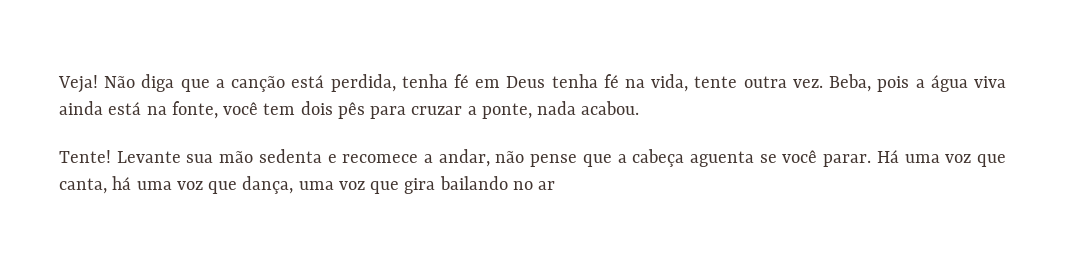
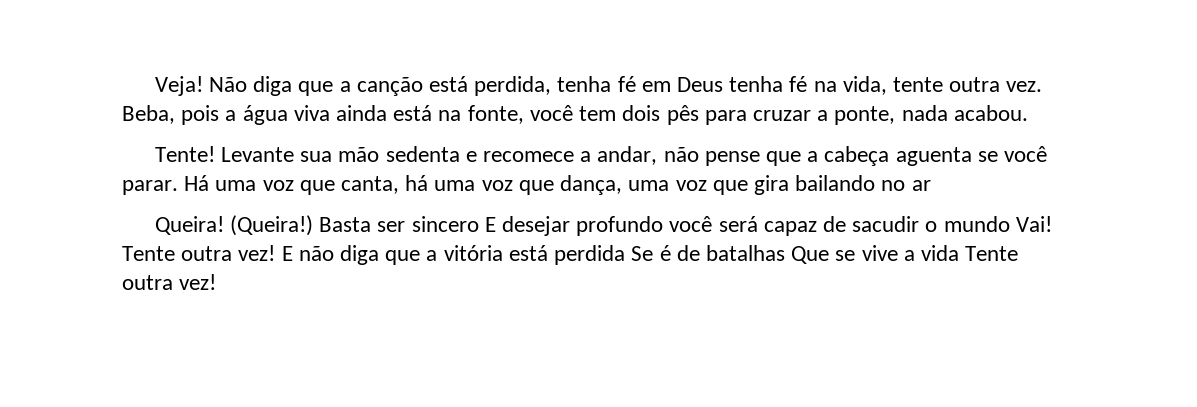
+ Queira! (Queira!) Basta ser sincero E desejar profundo você será capaz de sacudir o mundo Vai! Tente outra vez! E não diga que a vitória está perdida Se é de batalhas Que se vive a vida Tente outra vez!

